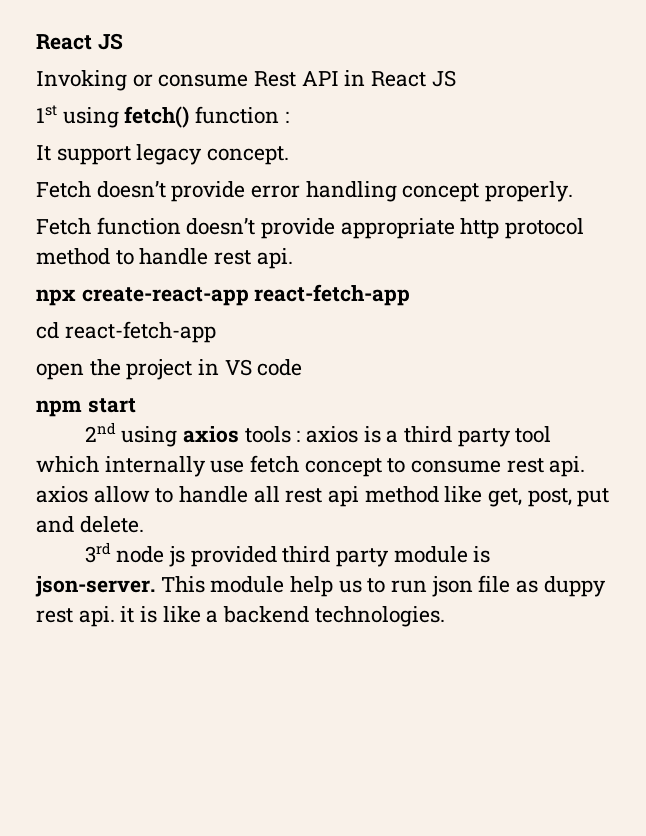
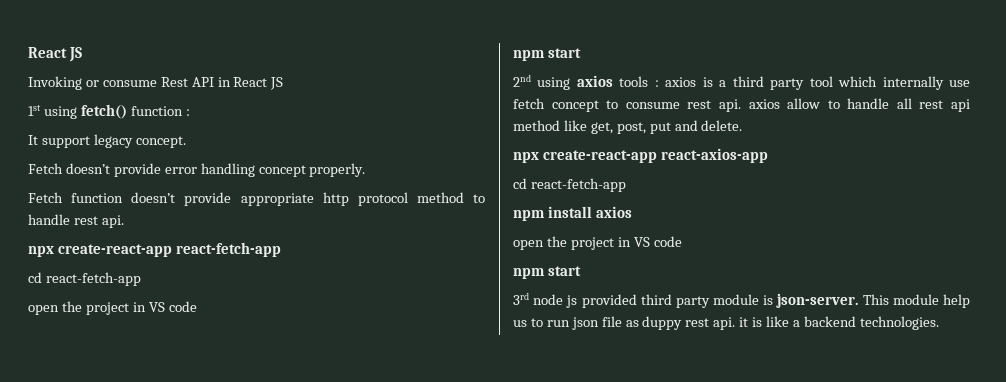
+ npx create-react-app react-axios-app
+ cd react-fetch-app
+ npm install axios
+ open the project in VS code
+ npm start

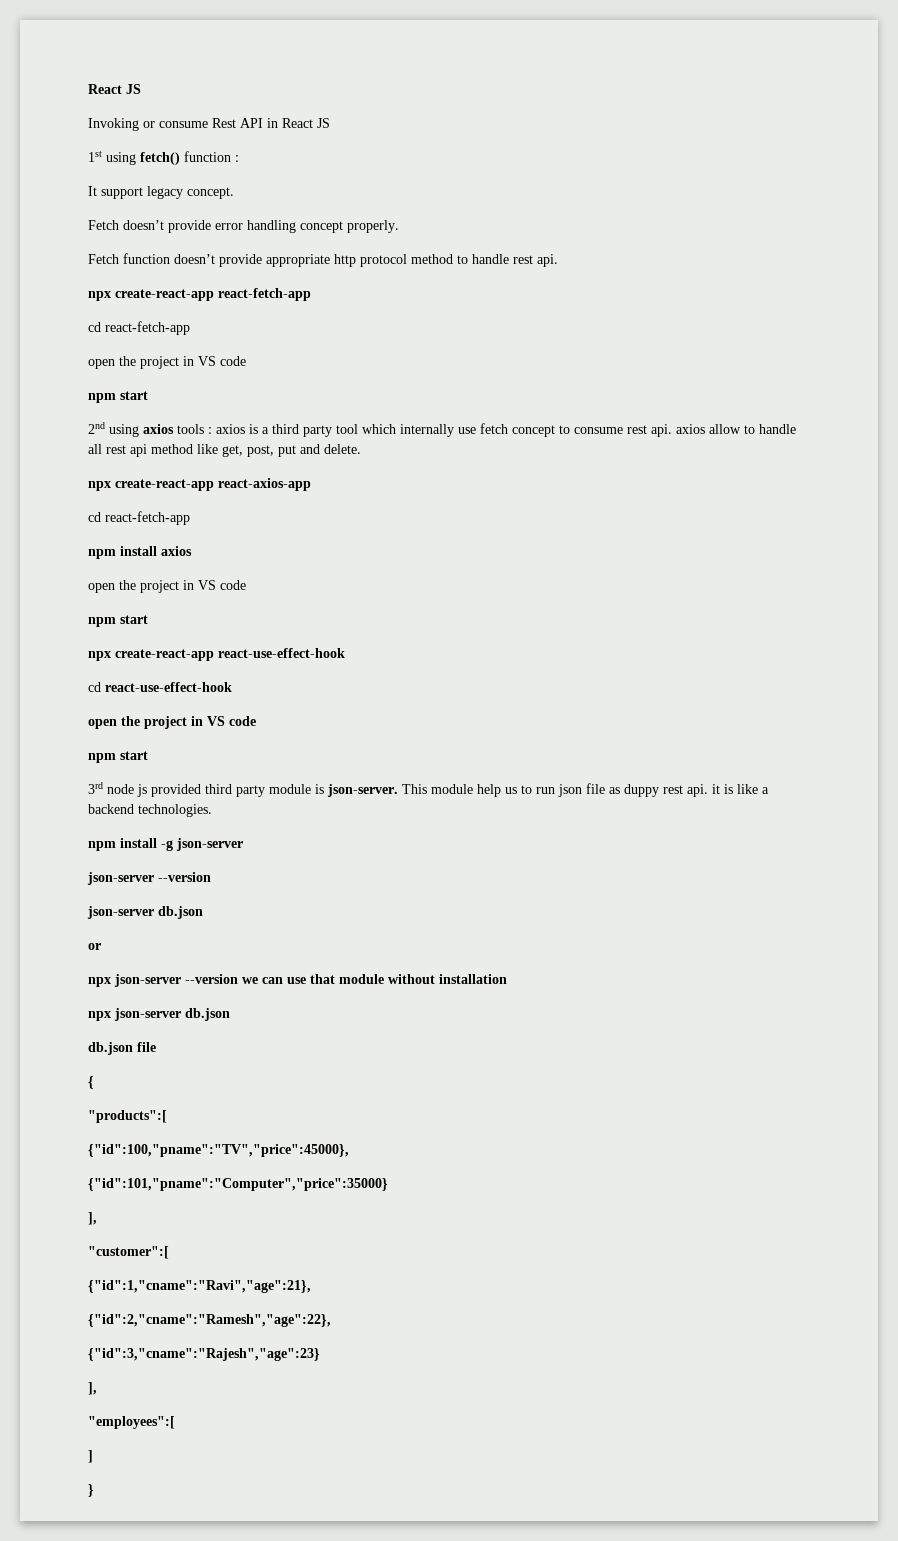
+ npx create-react-app react-use-effect-hook
+ cd react-use-effect-hook
+ open the project in VS code
+ npm start
+ npm install -g json-server
+ json-server --version
+ json-server db.json
+ or
+ npx json-server --version we can use that module without installation
+ npx json-server db.json
+ db.json file
+ {
+ "products":[
+ {"id":100,"pname":"TV","price":45000},
+ {"id":101,"pname":"Computer","price":35000}
+ ],
+ "customer":[
+ {"id":1,"cname":"Ravi","age":21},
+ {"id":2,"cname":"Ramesh","age":22},
+ {"id":3,"cname":"Rajesh","age":23}
+ ],
+ "employees":[
+ ]
+ }

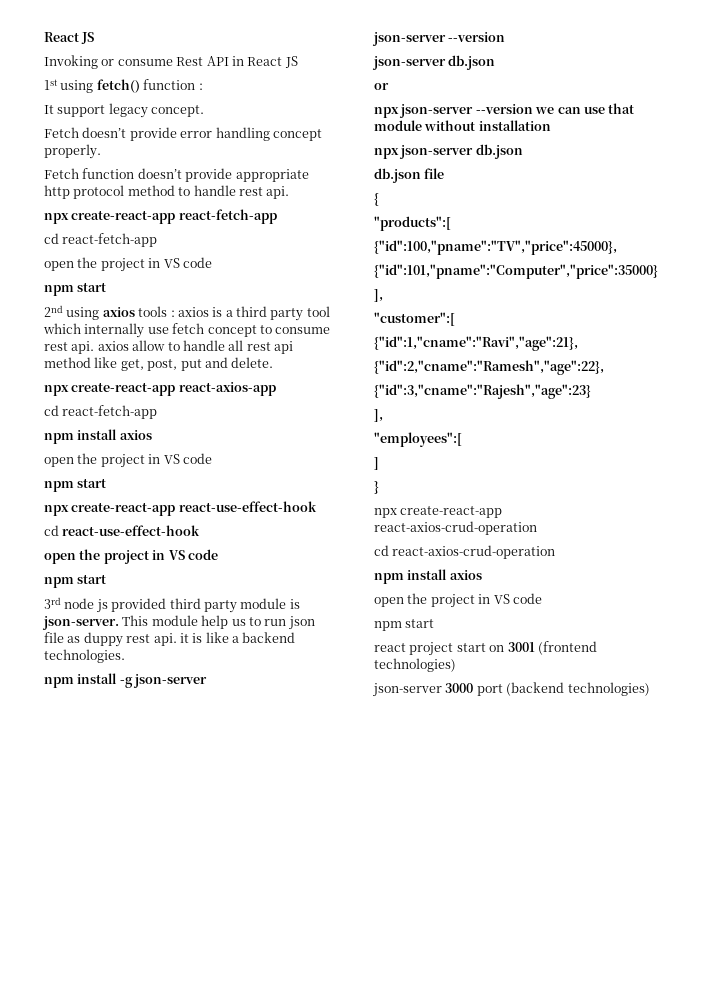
+ npx create-react-app react-axios-crud-operation
+ cd react-axios-crud-operation
+ npm install axios
+ open the project in VS code
+ npm start
+ react project start on 3001 (frontend technologies)
+ json-server 3000 port (backend technologies)

